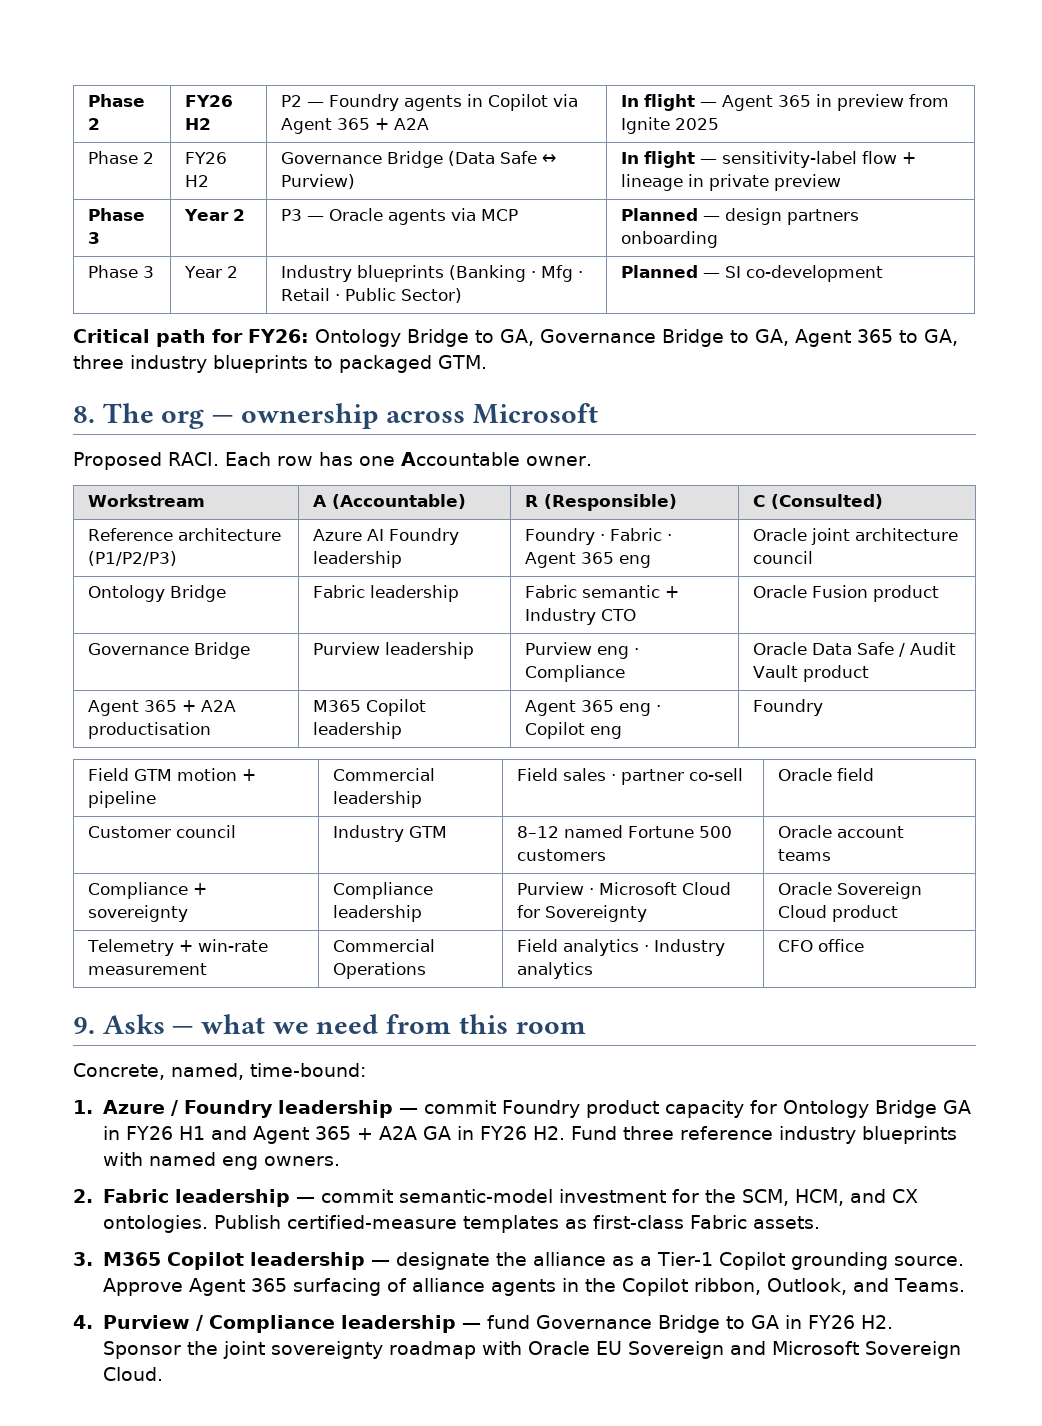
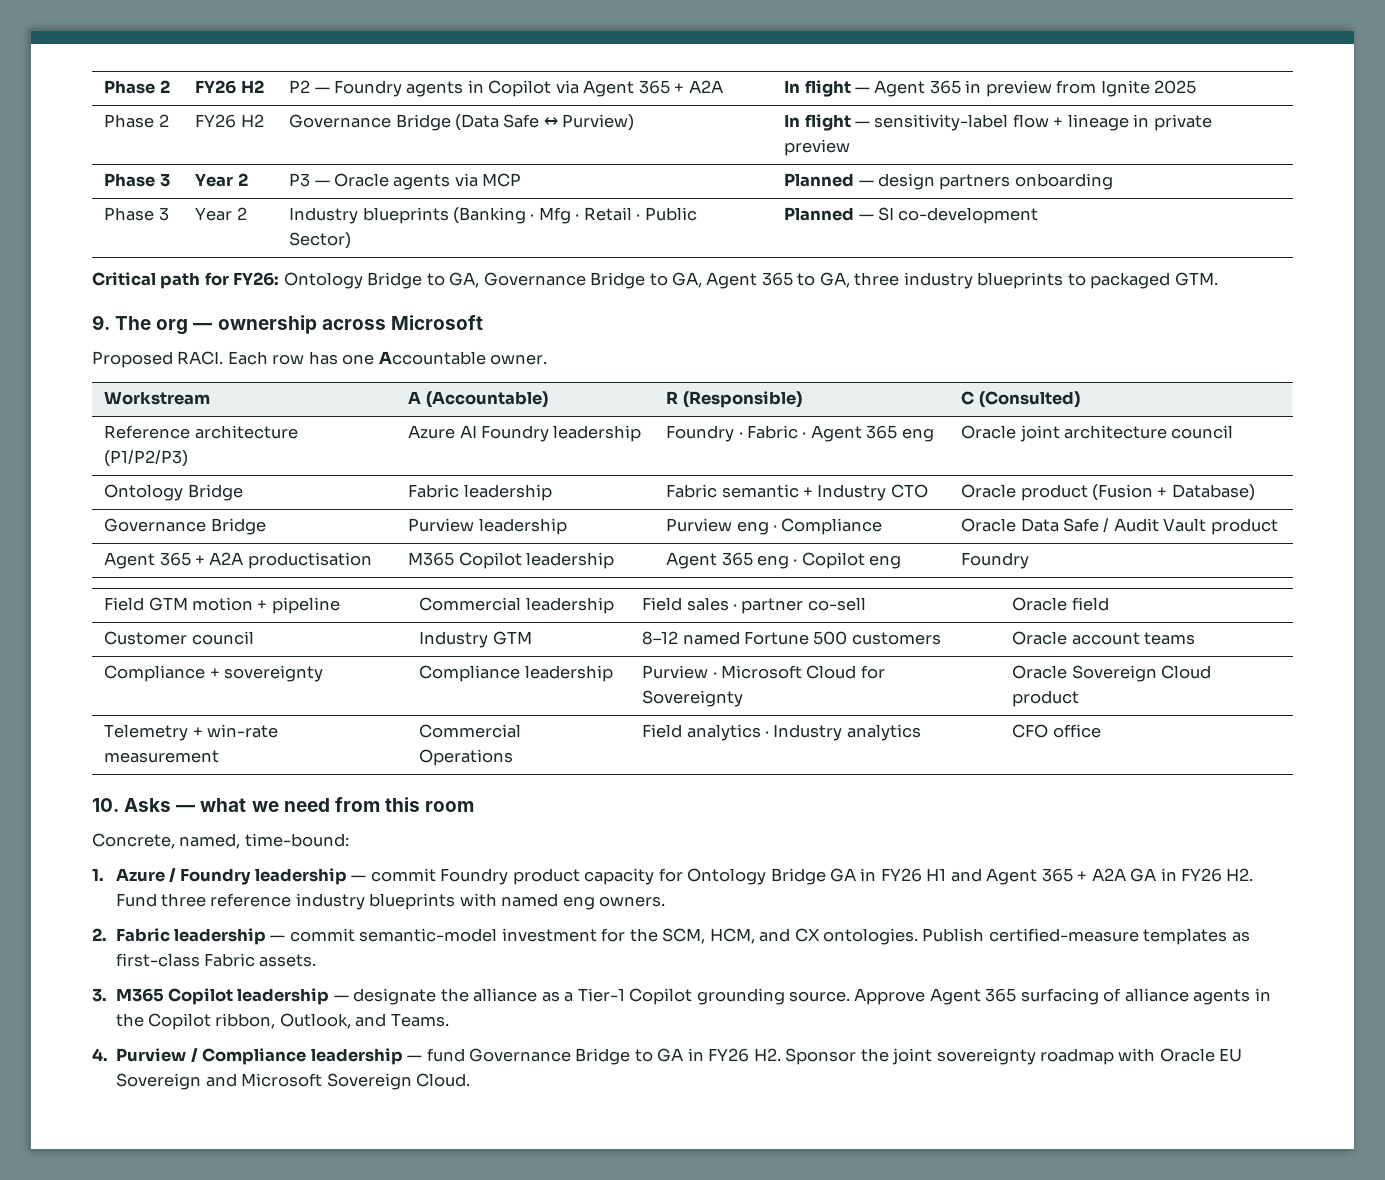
- 8. The org — ownership across Microsoft
+ 9. The org — ownership across Microsoft
- Ontology Bridge | Fabric leadership | Fabric semantic + Industry CTO | Oracle Fusion product
+ Ontology Bridge | Fabric leadership | Fabric semantic + Industry CTO | Oracle product (Fusion + Database)
- 9. Asks — what we need from this room
+ 10. Asks — what we need from this room

